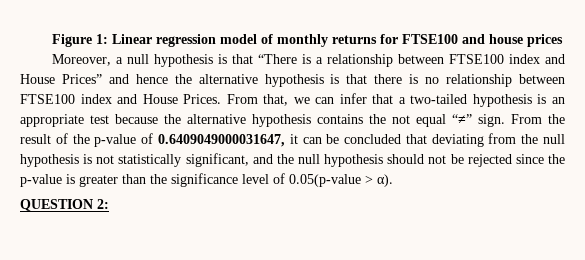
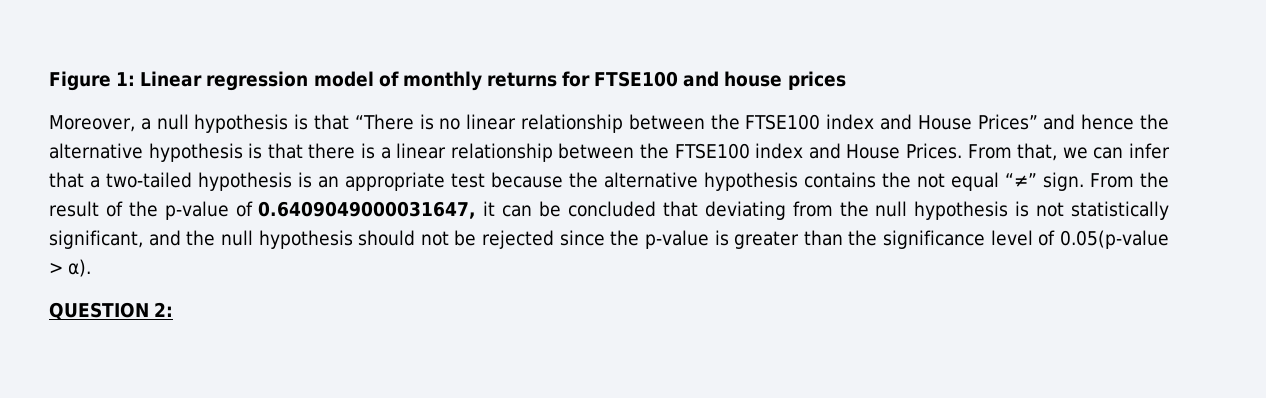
- Moreover, a null hypothesis is that “There is a relationship between FTSE100 index and House Prices” and hence the alternative hypothesis is that there is no relationship between FTSE100 index and House Prices.
+ Moreover, a null hypothesis is that “There is no linear relationship between the FTSE100 index and House Prices” and hence the alternative hypothesis is that there is a linear relationship between the FTSE100 index and House Prices.

